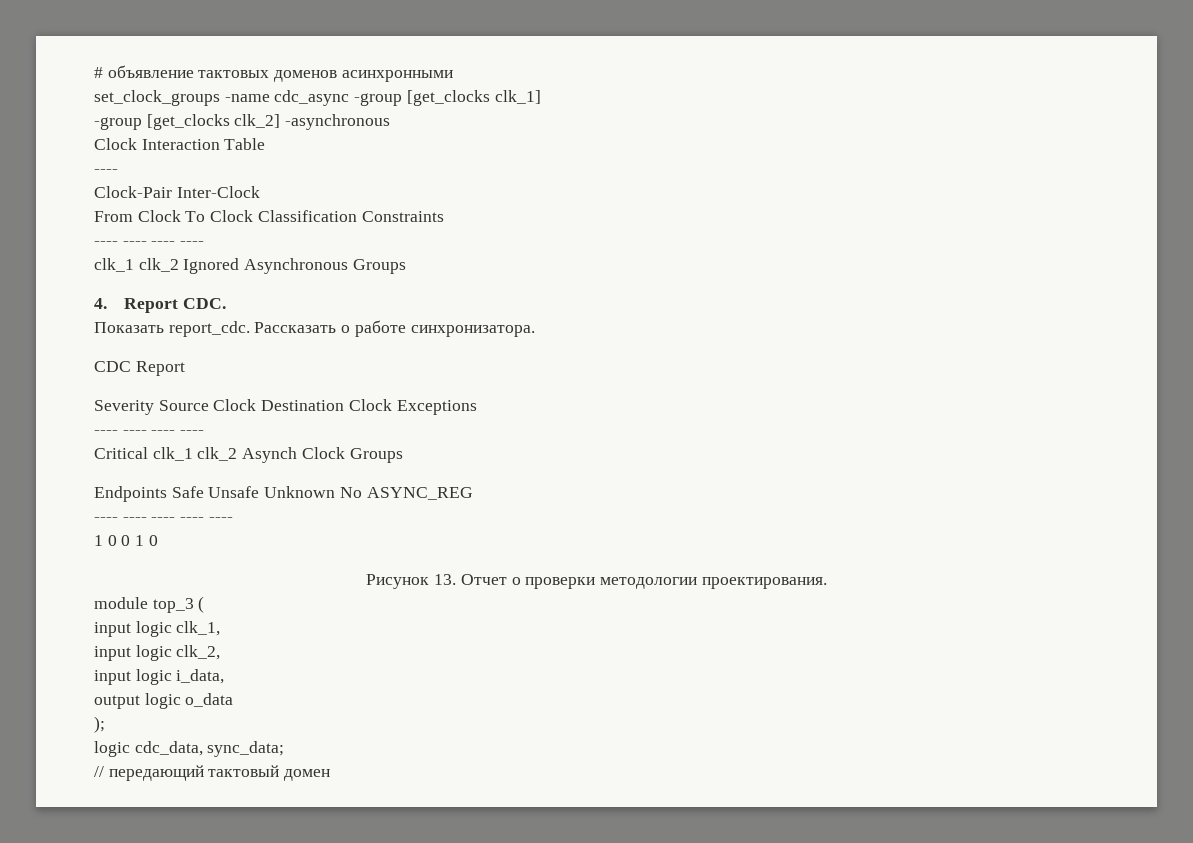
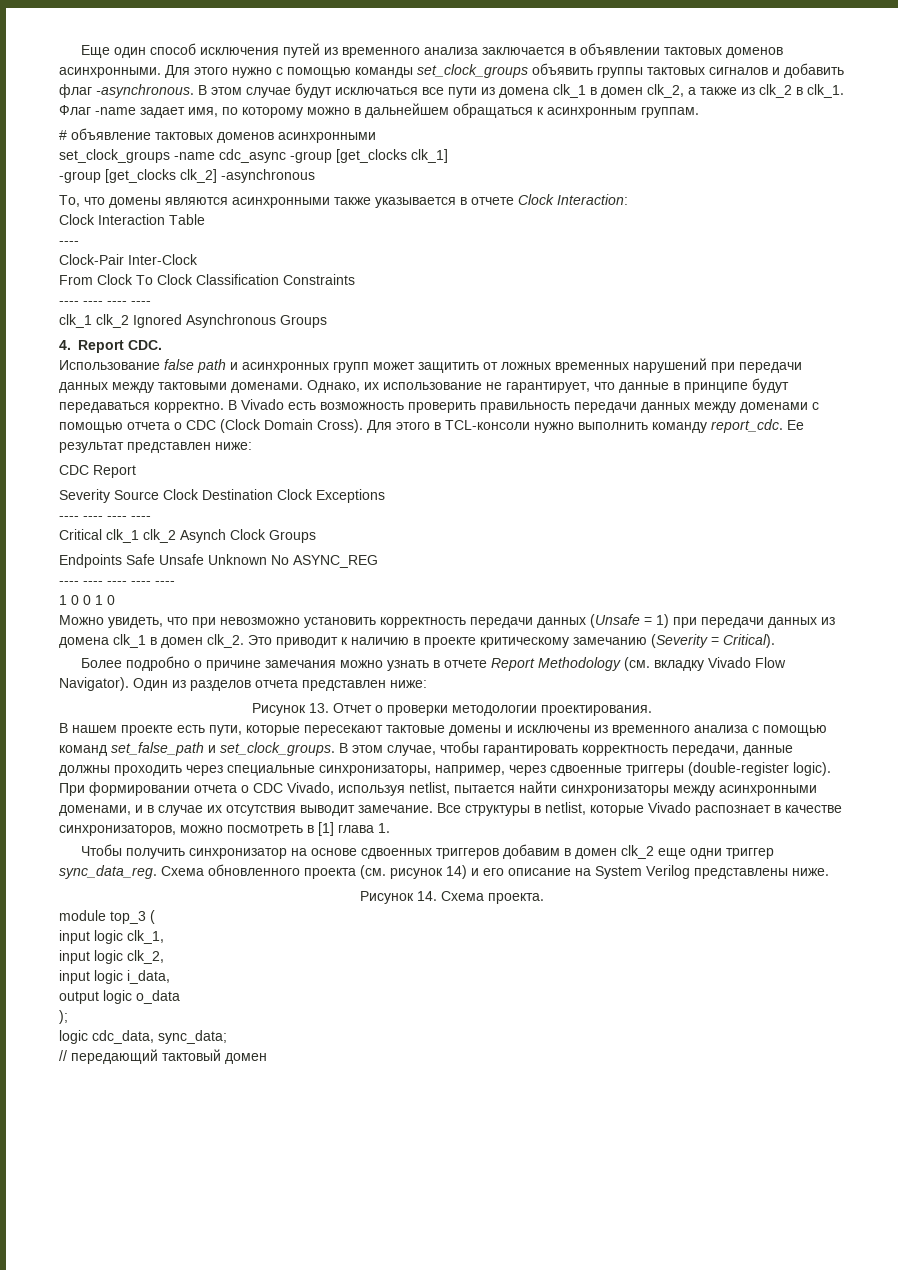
+ Еще один способ исключения путей из временного анализа заключается в объявлении тактовых доменов асинхронными. Для этого нужно с помощью команды set_clock_groups объявить группы тактовых сигналов и добавить флаг -asynchronous. В этом случае будут исключаться все пути из домена clk_1 в домен clk_2, а также из clk_2 в clk_1. Флаг -name задает имя, по которому можно в дальнейшем обращаться к асинхронным группам.
+ То, что домены являются асинхронными также указывается в отчете Clock Interaction:
- Показать report_cdc. Рассказать о работе синхронизатора.
+ Использование false path и асинхронных групп может защитить от ложных временных нарушений при передачи данных между тактовыми доменами. Однако, их использование не гарантирует, что данные в принципе будут передаваться корректно. В Vivado есть возможность проверить правильность передачи данных между доменами с помощью отчета о CDC (Clock Domain Cross). Для этого в TCL-консоли нужно выполнить команду report_cdc. Ее результат представлен ниже:
+ Можно увидеть, что при невозможно установить корректность передачи данных (Unsafe = 1) при передачи данных из домена clk_1 в домен clk_2. Это приводит к наличию в проекте критическому замечанию (Severity = Critical).
+ Более подробно о причине замечания можно узнать в отчете Report Methodology (см. вкладку Vivado Flow Navigator). Один из разделов отчета представлен ниже:
+ В нашем проекте есть пути, которые пересекают тактовые домены и исключены из временного анализа с помощью команд set_false_path и set_clock_groups. В этом случае, чтобы гарантировать корректность передачи, данные должны проходить через специальные синхронизаторы, например, через сдвоенные триггеры (double-register logic). При формировании отчета о CDC Vivado, используя netlist, пытается найти синхронизаторы между асинхронными доменами, и в случае их отсутствия выводит замечание. Все структуры в netlist, которые Vivado распознает в качестве синхронизаторов, можно посмотреть в [1] глава 1.
+ Чтобы получить синхронизатор на основе сдвоенных триггеров добавим в домен clk_2 еще одни триггер sync_data_reg. Схема обновленного проекта (см. рисунок 14) и его описание на System Verilog представлены ниже.
+ Рисунок 14. Схема проекта.

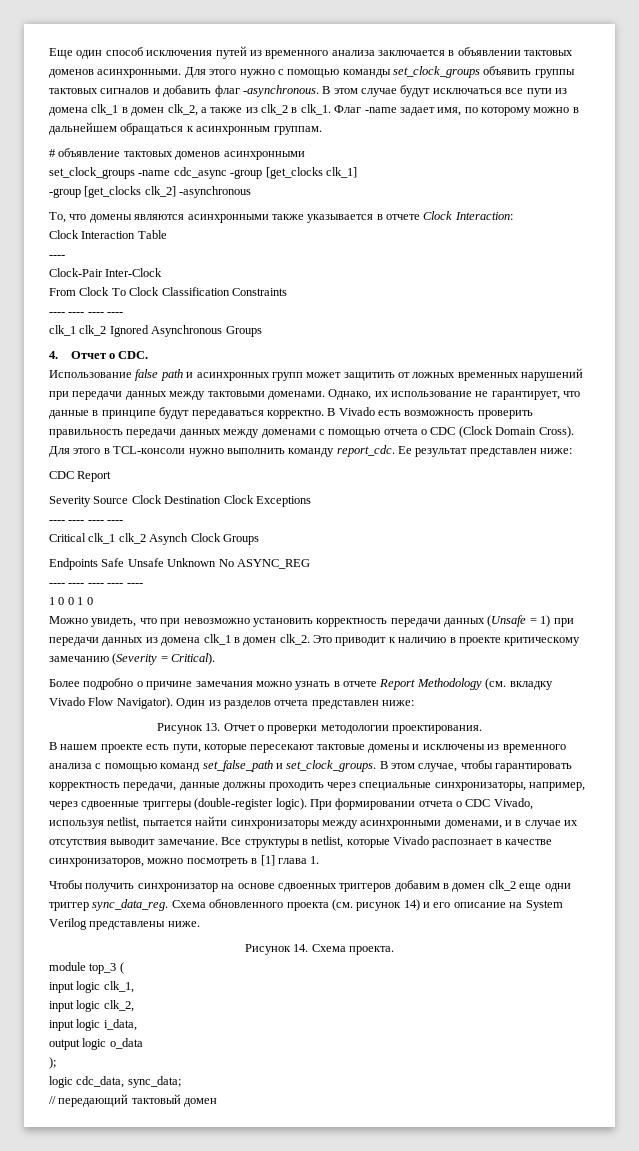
- 4. Report CDC.
+ 4. Отчет о CDC.

